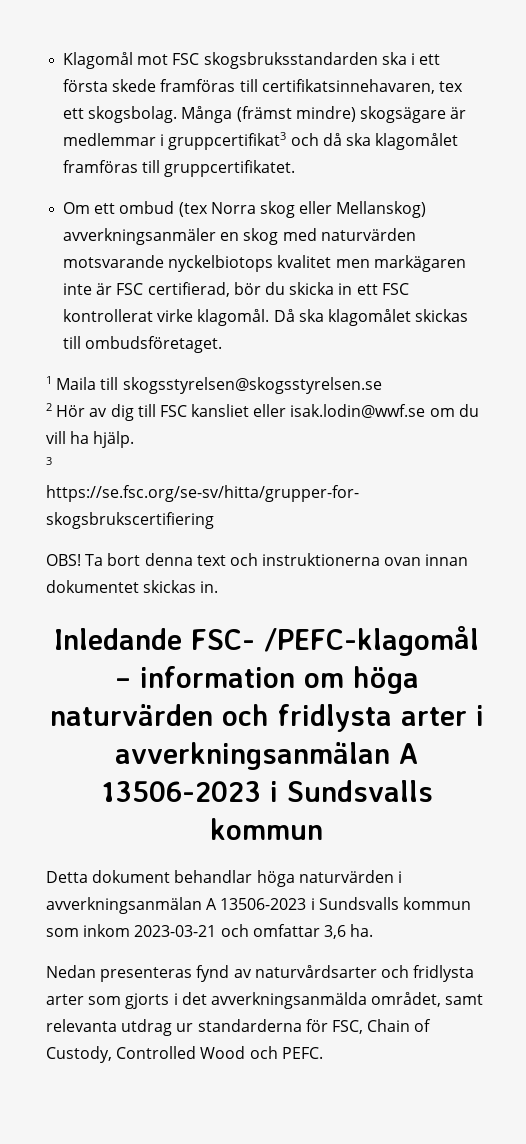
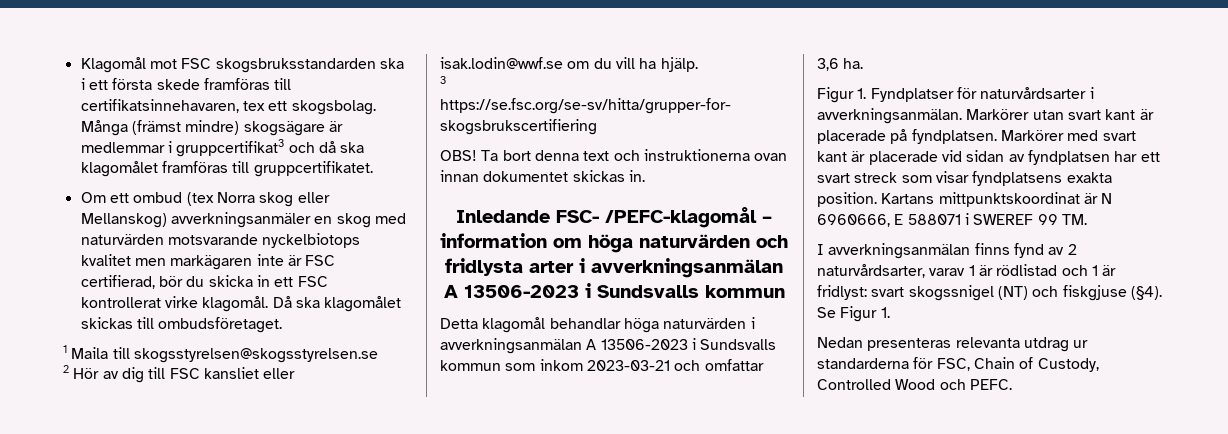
- Detta dokument behandlar höga naturvärden i avverkningsanmälan A 13506-2023 i Sundsvalls kommun som inkom 2023-03-21 och omfattar 3,6 ha.
+ Detta klagomål behandlar höga naturvärden i avverkningsanmälan A 13506-2023 i Sundsvalls kommun som inkom 2023-03-21 och omfattar 3,6 ha.
- Nedan presenteras fynd av naturvårdsarter och fridlysta arter som gjorts i det avverkningsanmälda området, samt relevanta utdrag ur standarderna för FSC, Chain of Custody, Controlled Wood och PEFC.
+ Figur 1. Fyndplatser för naturvårdsarter i avverkningsanmälan. Markörer utan svart kant är placerade på fyndplatsen. Markörer med svart kant är placerade vid sidan av fyndplatsen har ett svart streck som visar fyndplatsens exakta position. Kartans mittpunktskoordinat är N 6960666, E 588071 i SWEREF 99 TM.
+ I avverkningsanmälan finns fynd av 2 naturvårdsarter, varav 1 är rödlistad och 1 är fridlyst: svart skogssnigel (NT) och fiskgjuse (§4). Se Figur 1.
+ Nedan presenteras relevanta utdrag ur standarderna för FSC, Chain of Custody, Controlled Wood och PEFC.

